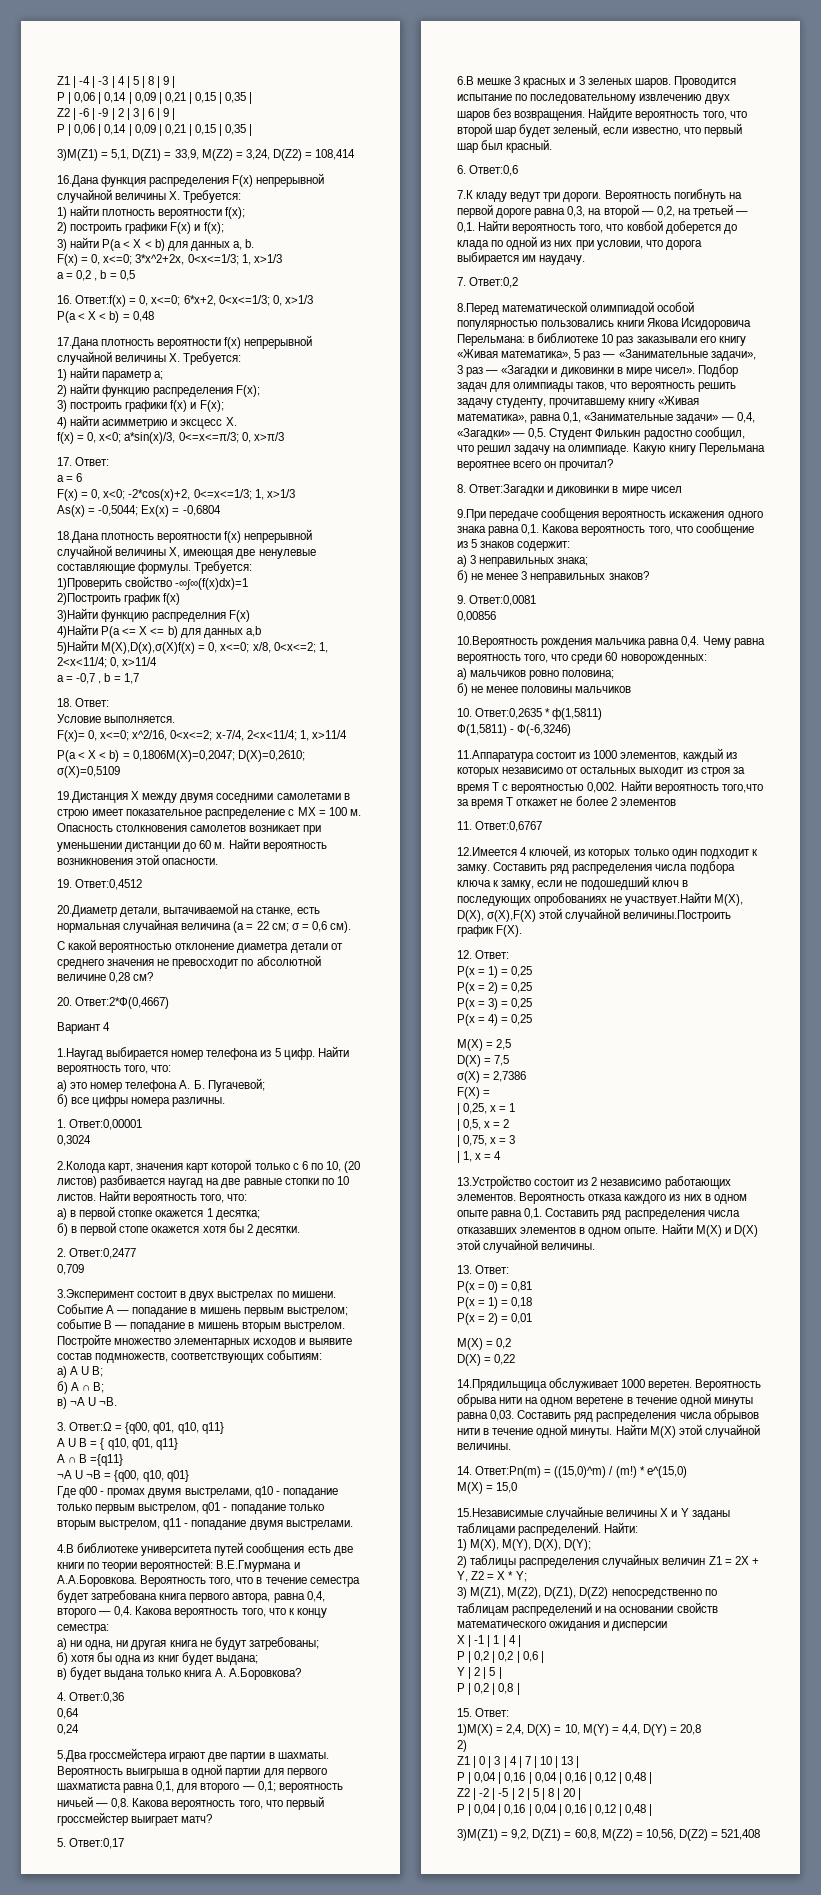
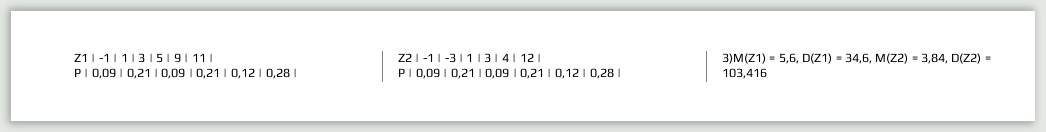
- Z1 | -4 | -3 | 4 | 5 | 8 | 9 |
- P | 0,06 | 0,14 | 0,09 | 0,21 | 0,15 | 0,35 |
- Z2 | -6 | -9 | 2 | 3 | 6 | 9 |
- P | 0,06 | 0,14 | 0,09 | 0,21 | 0,15 | 0,35 |
- 3)M(Z1) = 5,1, D(Z1) = 33,9, M(Z2) = 3,24, D(Z2) = 108,414
- 16.Дана функция распределения F(x) непрерывной случайной величины X. Требуется:
- 1) найти плотность вероятности f(x);
- 2) построить графики F(x) и f(x);
- 3) найти Р(a < X < b) для данных a, b.
- F(x) = 0, x<=0; 3*x^2+2x, 0<x<=1/3; 1, x>1/3
- a = 0,2 , b = 0,5
- 16. Ответ:f(x) = 0, x<=0; 6*x+2, 0<x<=1/3; 0, x>1/3
- P(a < X < b) = 0,48
- 17.Дана плотность вероятности f(x) непрерывной случайной величины X. Требуется:
- 1) найти параметр a;
- 2) найти функцию распределения F(x);
- 3) построить графики f(x) и F(x);
- 4) найти асимметрию и эксцесс X.
- f(x) = 0, x<0; a*sin(x)/3, 0<=x<=π/3; 0, x>π/3
- 17. Ответ:
- a = 6
- F(x) = 0, x<0; -2*cos(x)+2, 0<=x<=1/3; 1, x>1/3
- As(x) = -0,5044; Ex(x) = -0,6804
- 18.Дана плотность вероятности f(x) непрерывной случайной величины X, имеющая две ненулевые составляющие формулы. Требуется:
- 1)Проверить свойство -∞∫∞(f(x)dx)=1
- 2)Построить график f(x)
- 3)Найти функцию распределния F(x)
- 4)Найти P(a <= X <= b) для данных a,b
- 5)Найти M(X),D(x),σ(X)f(x) = 0, x<=0; x/8, 0<x<=2; 1, 2<x<11/4; 0, x>11/4
- a = -0,7 , b = 1,7
- 18. Ответ:
- Условие выполняется.
- F(x)= 0, x<=0; x^2/16, 0<x<=2; x-7/4, 2<x<11/4; 1, x>11/4
- P(a < X < b) = 0,1806M(X)=0,2047; D(X)=0,2610; σ(X)=0,5109
- 19.Дистанция X между двумя соседними самолетами в строю имеет показательное распределение с MX = 100 м. Опасность столкновения самолетов возникает при уменьшении дистанции до 60 м. Найти вероятность возникновения этой опасности.
- 19. Ответ:0,4512
- 20.Диаметр детали, вытачиваемой на станке, есть нормальная случайная величина (a = 22 см; σ = 0,6 см).
- С какой вероятностью отклонение диаметра детали от среднего значения не превосходит по абсолютной величине 0,28 см?
- 20. Ответ:2*Ф(0,4667)
- Вариант 4
- 1.Наугад выбирается номер телефона из 5 цифр. Найти вероятность того, что:
- а) это номер телефона А. Б. Пугачевой;
- б) все цифры номера различны.
- 1. Ответ:0,00001
- 0,3024
- 2.Колода карт, значения карт которой только с 6 по 10, (20 листов) разбивается наугад на две равные стопки по 10 листов. Найти вероятность того, что:
- а) в первой стопке окажется 1 десятка;
- б) в первой стопе окажется хотя бы 2 десятки.
- 2. Ответ:0,2477
- 0,709
- 3.Эксперимент состоит в двух выстрелах по мишени. Событие А — попадание в мишень первым выстрелом; событие В — попадание в мишень вторым выстрелом. Постройте множество элементарных исходов и выявите состав подмножеств, соответствующих событиям:
- а) А U В;
- б) А ∩ В;
- в) ¬А U ¬В.
- 3. Ответ:Ω = {q00, q01, q10, q11}
- А U В = { q10, q01, q11}
- А ∩ В ={q11}
- ¬А U ¬В = {q00, q10, q01}
- Где q00 - промах двумя выстрелами, q10 - попадание только первым выстрелом, q01 - попадание только вторым выстрелом, q11 - попадание двумя выстрелами.
- 4.В библиотеке университета путей сообщения есть две книги по теории вероятностей: В.Е.Гмурмана и А.А.Боровкова. Вероятность того, что в течение семестра будет затребована книга первого автора, равна 0,4, второго — 0,4. Какова вероятность того, что к концу семестра:
- а) ни одна, ни другая книга не будут затребованы;
- б) хотя бы одна из книг будет выдана;
- в) будет выдана только книга А. А.Боровкова?
- 4. Ответ:0,36
- 0,64
- 0,24
- 5.Два гроссмейстера играют две партии в шахматы. Вероятность выигрыша в одной партии для первого шахматиста равна 0,1, для второго — 0,1; вероятность ничьей — 0,8. Какова вероятность того, что первый гроссмейстер выиграет матч?
- 5. Ответ:0,17
- 6.В мешке 3 красных и 3 зеленых шаров. Проводится испытание по последовательному извлечению двух шаров без возвращения. Найдите вероятность того, что второй шар будет зеленый, если известно, что первый шар был красный.
- 6. Ответ:0,6
- 7.К кладу ведут три дороги. Вероятность погибнуть на первой дороге равна 0,3, на второй — 0,2, на третьей — 0,1. Найти вероятность того, что ковбой доберется до клада по одной из них при условии, что дорога выбирается им наудачу.
- 7. Ответ:0,2
- 8.Перед математической олимпиадой особой популярностью пользовались книги Якова Исидоровича Перельмана: в библиотеке 10 раз заказывали его книгу «Живая математика», 5 раз — «Занимательные задачи», 3 раз — «Загадки и диковинки в мире чисел». Подбор задач для олимпиады таков, что вероятность решить задачу студенту, прочитавшему книгу «Живая математика», равна 0,1, «Занимательные задачи» — 0,4, «Загадки» — 0,5. Студент Филькин радостно сообщил, что решил задачу на олимпиаде. Какую книгу Перельмана вероятнее всего он прочитал?
- 8. Ответ:Загадки и диковинки в мире чисел
- 9.При передаче сообщения вероятность искажения одного знака равна 0,1. Какова вероятность того, что сообщение из 5 знаков содержит:
- а) 3 неправильных знака;
- б) не менее 3 неправильных знаков?
- 9. Ответ:0,0081
- 0,00856
- 10.Вероятность рождения мальчика равна 0,4. Чему равна вероятность того, что среди 60 новорожденных:
- а) мальчиков ровно половина;
- б) не менее половины мальчиков
- 10. Ответ:0,2635 * ф(1,5811)
- Ф(1,5811) - Ф(-6,3246)
- 11.Аппаратура состоит из 1000 элементов, каждый из которых независимо от остальных выходит из строя за время Т с вероятностью 0,002. Найти вероятность того,что за время Т откажет не более 2 элементов
- 11. Ответ:0,6767
- 12.Имеется 4 ключей, из которых только один подходит к замку. Составить ряд распределения числа подбора ключа к замку, если не подошедший ключ в последующих опробованиях не участвует.Найти М(Х), D(X), σ(X),F(X) этой случайной величины.Построить график F(X).
- 12. Ответ:
- P(x = 1) = 0,25
- P(x = 2) = 0,25
- P(x = 3) = 0,25
- P(x = 4) = 0,25
- M(X) = 2,5
- D(X) = 7,5
- σ(X) = 2,7386
- F(X) =
- | 0,25, x = 1
- | 0,5, x = 2
- | 0,75, x = 3
- | 1, x = 4
- 13.Устройство состоит из 2 независимо работающих элементов. Вероятность отказа каждого из них в одном опыте равна 0,1. Составить ряд распределения числа отказавших элементов в одном опыте. Найти M(X) и D(X) этой случайной величины.
- 13. Ответ:
- P(x = 0) = 0,81
- P(x = 1) = 0,18
- P(x = 2) = 0,01
- M(X) = 0,2
- D(X) = 0,22
- 14.Прядильщица обслуживает 1000 веретен. Вероятность обрыва нити на одном веретене в течение одной минуты равна 0,03. Составить ряд распределения числа обрывов нити в течение одной минуты. Найти M(X) этой случайной величины.
- 14. Ответ:Pn(m) = ((15,0)^m) / (m!) * e^(15,0)
- M(X) = 15,0
- 15.Независимые случайные величины X и Y заданы таблицами распределений. Найти:
- 1) M(X), M(Y), D(X), D(Y);
- 2) таблицы распределения случайных величин Z1 = 2X + Y, Z2 = X * Y;
- 3) M(Z1), M(Z2), D(Z1), D(Z2) непосредственно по таблицам распределений и на основании свойств математического ожидания и дисперсии
- X | -1 | 1 | 4 |
- P | 0,2 | 0,2 | 0,6 |
- Y | 2 | 5 |
- P | 0,2 | 0,8 |
- 15. Ответ:
- 1)M(X) = 2,4, D(X) = 10, M(Y) = 4,4, D(Y) = 20,8
- 2)
- Z1 | 0 | 3 | 4 | 7 | 10 | 13 |
- P | 0,04 | 0,16 | 0,04 | 0,16 | 0,12 | 0,48 |
- Z2 | -2 | -5 | 2 | 5 | 8 | 20 |
- P | 0,04 | 0,16 | 0,04 | 0,16 | 0,12 | 0,48 |
- 3)M(Z1) = 9,2, D(Z1) = 60,8, M(Z2) = 10,56, D(Z2) = 521,408
+ Z1 | -1 | 1 | 3 | 5 | 9 | 11 |
+ P | 0,09 | 0,21 | 0,09 | 0,21 | 0,12 | 0,28 |
+ Z2 | -1 | -3 | 1 | 3 | 4 | 12 |
+ P | 0,09 | 0,21 | 0,09 | 0,21 | 0,12 | 0,28 |
+ 3)M(Z1) = 5,6, D(Z1) = 34,6, M(Z2) = 3,84, D(Z2) = 103,416

